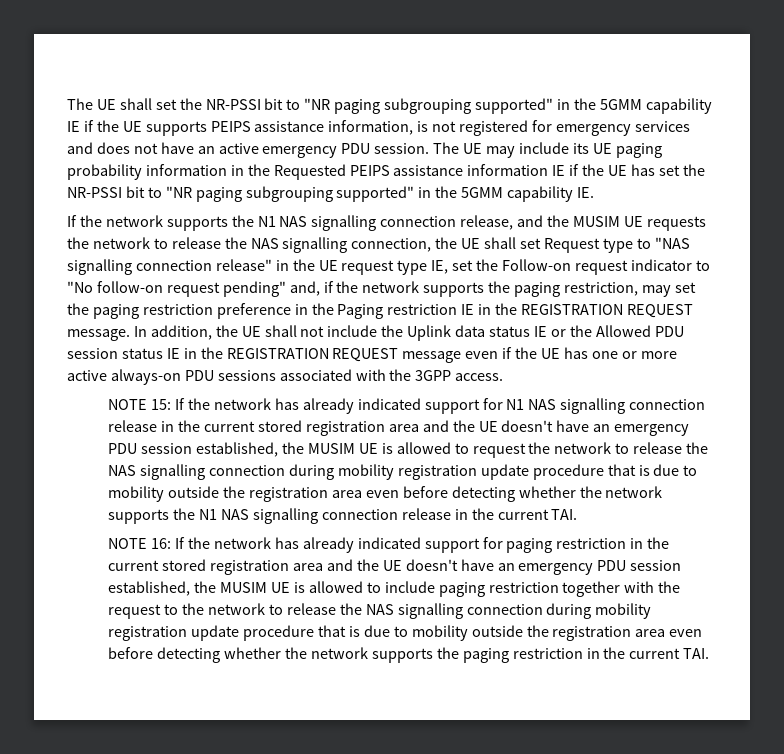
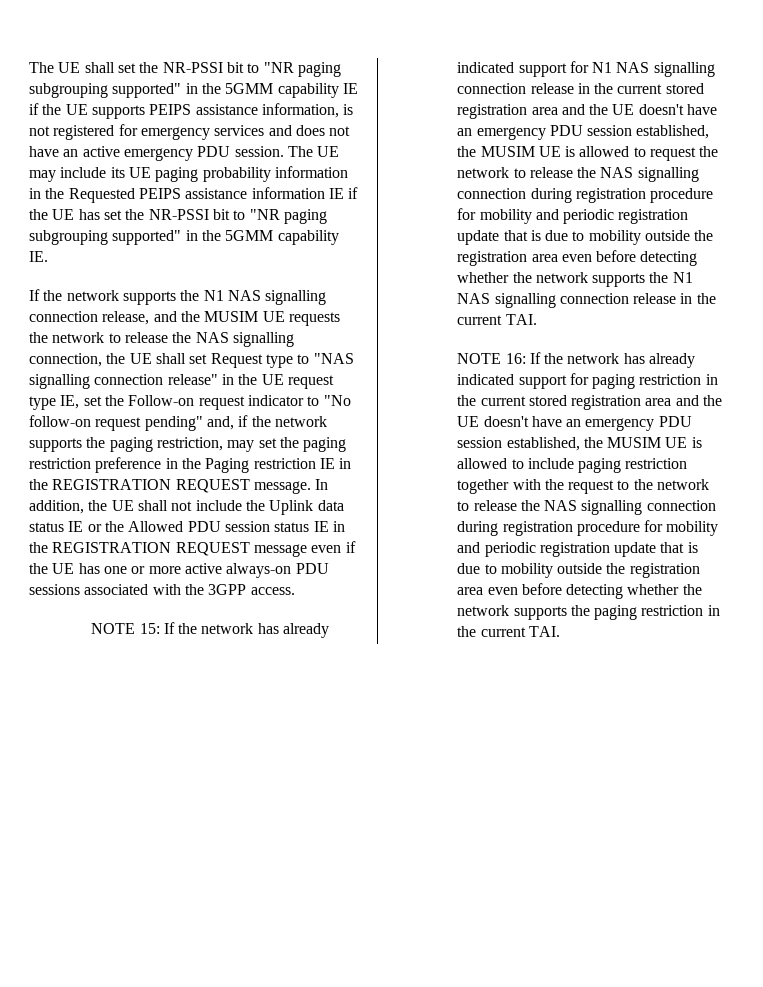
- If the network has already indicated support for N1 NAS signalling connection release in the current stored registration area and the UE doesn't have an emergency PDU session established, the MUSIM UE is allowed to request the network to release the NAS signalling connection during mobility registration update procedure that is due to mobility outside the registration area even before detecting whether the network supports the N1 NAS signalling connection release in the current TAI.
+ If the network has already indicated support for N1 NAS signalling connection release in the current stored registration area and the UE doesn't have an emergency PDU session established, the MUSIM UE is allowed to request the network to release the NAS signalling connection during registration procedure for mobility and periodic registration update that is due to mobility outside the registration area even before detecting whether the network supports the N1 NAS signalling connection release in the current TAI.
- If the network has already indicated support for paging restriction in the current stored registration area and the UE doesn't have an emergency PDU session established, the MUSIM UE is allowed to include paging restriction together with the request to the network to release the NAS signalling connection during mobility registration update procedure that is due to mobility outside the registration area even before detecting whether the network supports the paging restriction in the current TAI.
+ If the network has already indicated support for paging restriction in the current stored registration area and the UE doesn't have an emergency PDU session established, the MUSIM UE is allowed to include paging restriction together with the request to the network to release the NAS signalling connection during registration procedure for mobility and periodic registration update that is due to mobility outside the registration area even before detecting whether the network supports the paging restriction in the current TAI.

